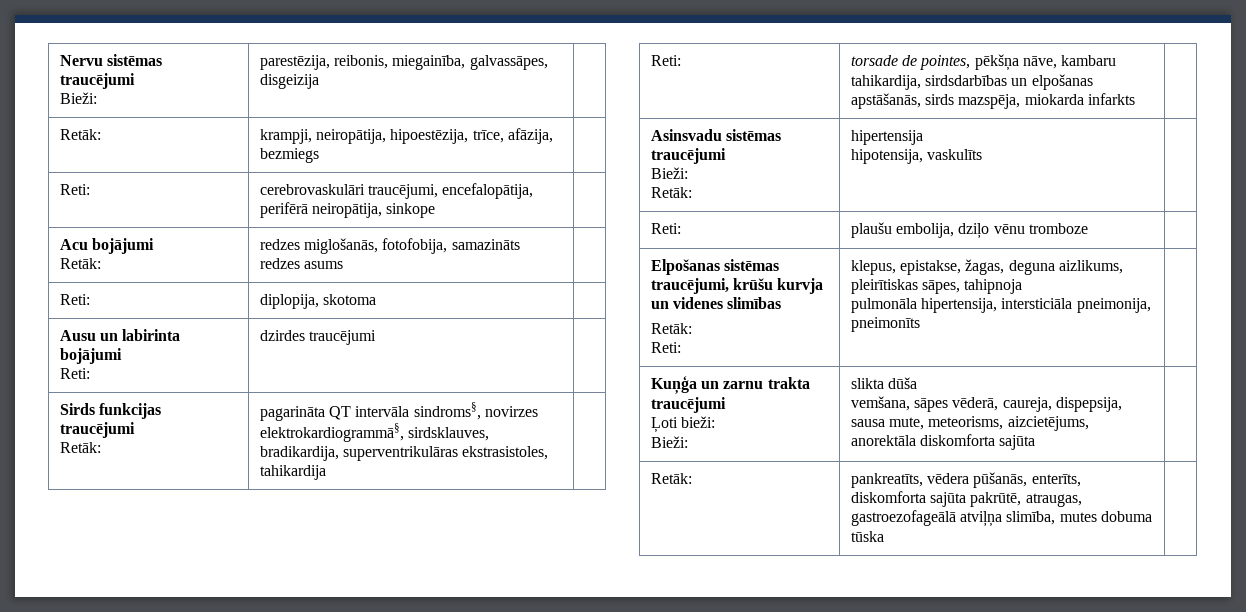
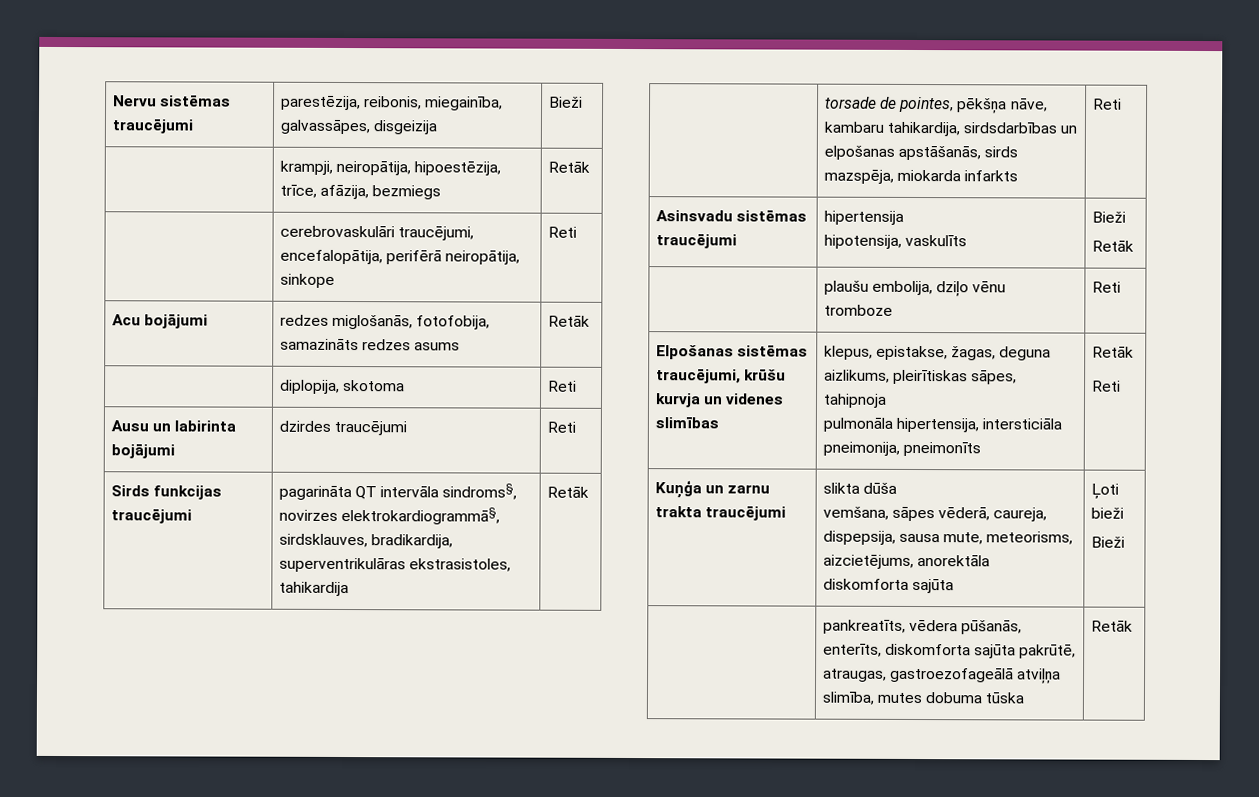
- Nervu sistēmas traucējumi
- Bieži: | parestēzija, reibonis, miegainība, galvassāpes, disgeizija |
- Retāk: | krampji, neiropātija, hipoestēzija, trīce, afāzija, bezmiegs |
- Reti: | cerebrovaskulāri traucējumi, encefalopātija, perifērā neiropātija, sinkope |
+ Nervu sistēmas traucējumi | parestēzija, reibonis, miegainība, galvassāpes, disgeizija | Bieži
+ | krampji, neiropātija, hipoestēzija, trīce, afāzija, bezmiegs | Retāk
+ | cerebrovaskulāri traucējumi, encefalopātija, perifērā neiropātija, sinkope | Reti
- Acu bojājumi
- Retāk: | redzes miglošanās, fotofobija, samazināts redzes asums |
- Reti: | diplopija, skotoma |
+ Acu bojājumi | redzes miglošanās, fotofobija, samazināts redzes asums | Retāk
+ | diplopija, skotoma | Reti
- Ausu un labirinta bojājumi
- Reti: | dzirdes traucējumi |
+ Ausu un labirinta bojājumi | dzirdes traucējumi | Reti
- Sirds funkcijas traucējumi
- Retāk: | pagarināta QT intervāla sindroms§, novirzes elektrokardiogrammā§, sirdsklauves, bradikardija, superventrikulāras ekstrasistoles, tahikardija |
- Reti: | torsade de pointes, pēkšņa nāve, kambaru tahikardija, sirdsdarbības un elpošanas apstāšanās, sirds mazspēja, miokarda infarkts |
+ Sirds funkcijas traucējumi | pagarināta QT intervāla sindroms§, novirzes elektrokardiogrammā§, sirdsklauves, bradikardija, superventrikulāras ekstrasistoles, tahikardija | Retāk
+ | torsade de pointes, pēkšņa nāve, kambaru tahikardija, sirdsdarbības un elpošanas apstāšanās, sirds mazspēja, miokarda infarkts | Reti
- Asinsvadu sistēmas traucējumi
- Bieži:
- Retāk: | hipertensija
- hipotensija, vaskulīts |
- Reti: | plaušu embolija, dziļo vēnu tromboze |
+ Asinsvadu sistēmas traucējumi | hipertensija
+ hipotensija, vaskulīts | Bieži
+ Retāk
+ | plaušu embolija, dziļo vēnu tromboze | Reti
- Elpošanas sistēmas traucējumi, krūšu kurvja un videnes slimības
- Retāk:
- Reti: | klepus, epistakse, žagas, deguna aizlikums, pleirītiskas sāpes, tahipnoja
- pulmonāla hipertensija, intersticiāla pneimonija, pneimonīts |
+ Elpošanas sistēmas traucējumi, krūšu kurvja un videnes slimības | klepus, epistakse, žagas, deguna aizlikums, pleirītiskas sāpes, tahipnoja
+ pulmonāla hipertensija, intersticiāla pneimonija, pneimonīts | Retāk
+ Reti
- Kuņģa un zarnu trakta traucējumi
- Ļoti bieži:
- Bieži: | slikta dūša
- vemšana, sāpes vēderā, caureja, dispepsija, sausa mute, meteorisms, aizcietējums, anorektāla diskomforta sajūta |
- Retāk: | pankreatīts, vēdera pūšanās, enterīts, diskomforta sajūta pakrūtē, atraugas, gastroezofageālā atviļņa slimība, mutes dobuma tūska |
+ Kuņģa un zarnu trakta traucējumi | slikta dūša
+ vemšana, sāpes vēderā, caureja, dispepsija, sausa mute, meteorisms, aizcietējums, anorektāla diskomforta sajūta | Ļoti bieži
+ Bieži
+ | pankreatīts, vēdera pūšanās, enterīts, diskomforta sajūta pakrūtē, atraugas, gastroezofageālā atviļņa slimība, mutes dobuma tūska | Retāk

